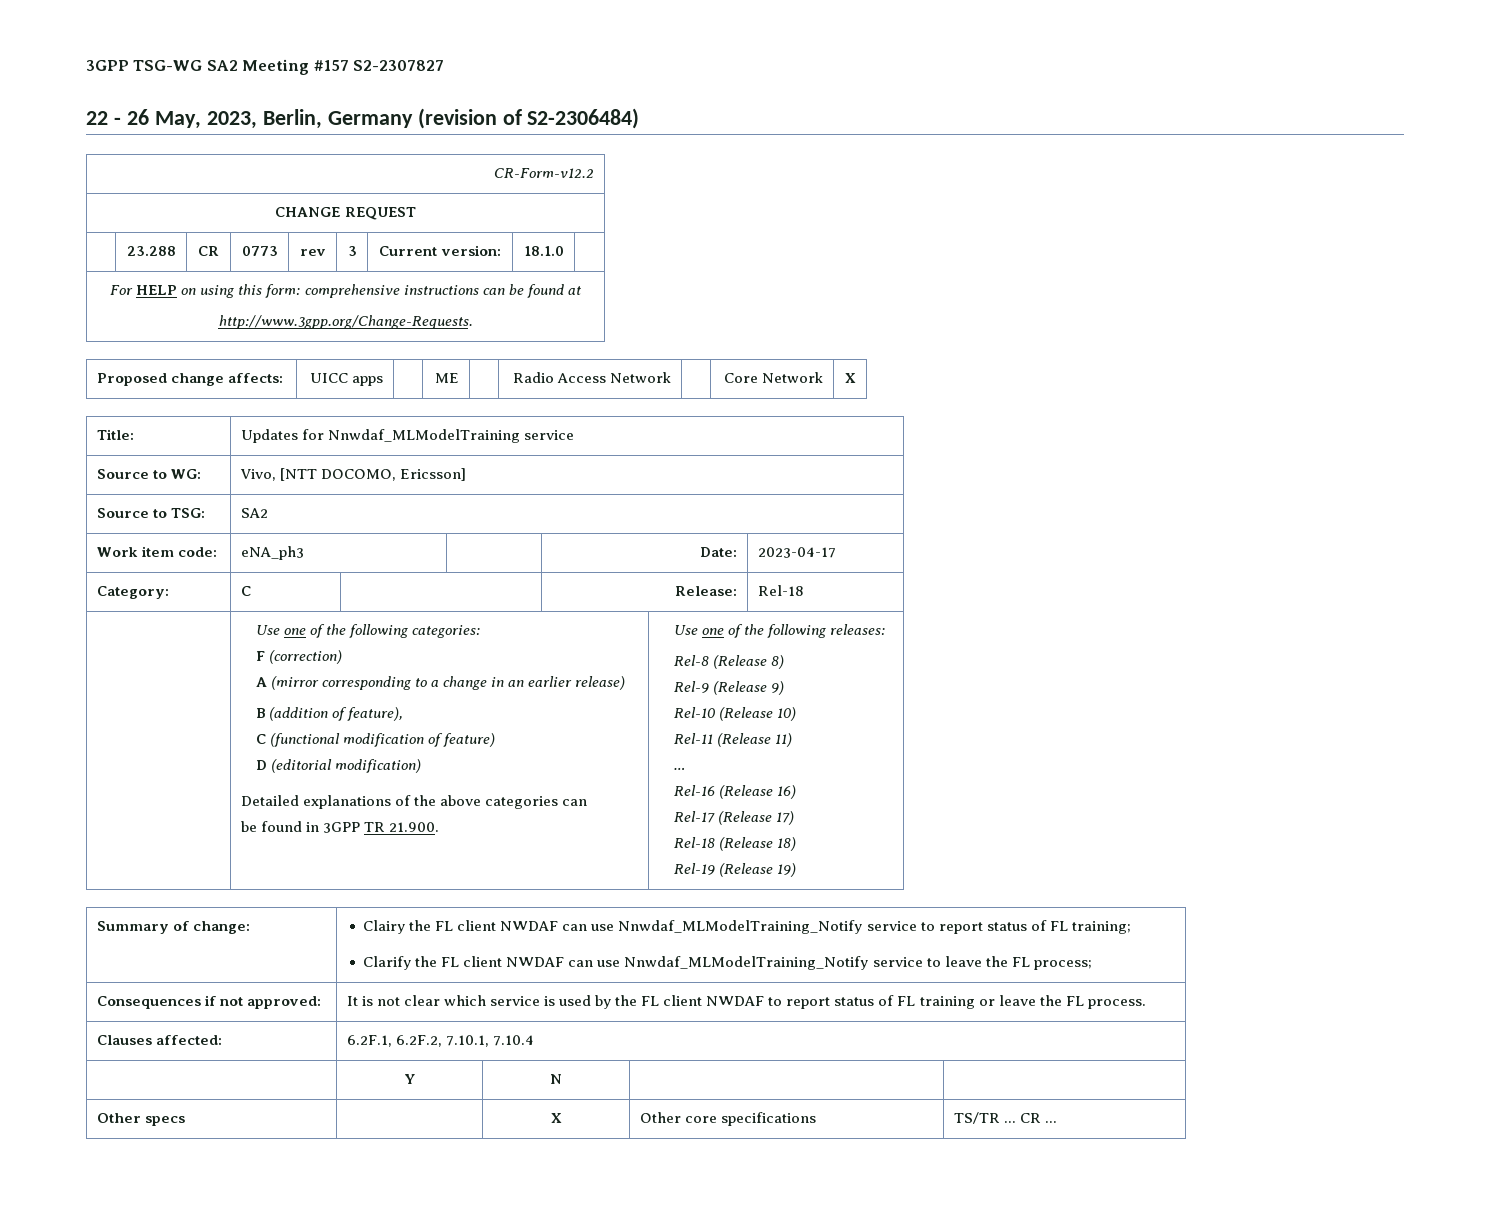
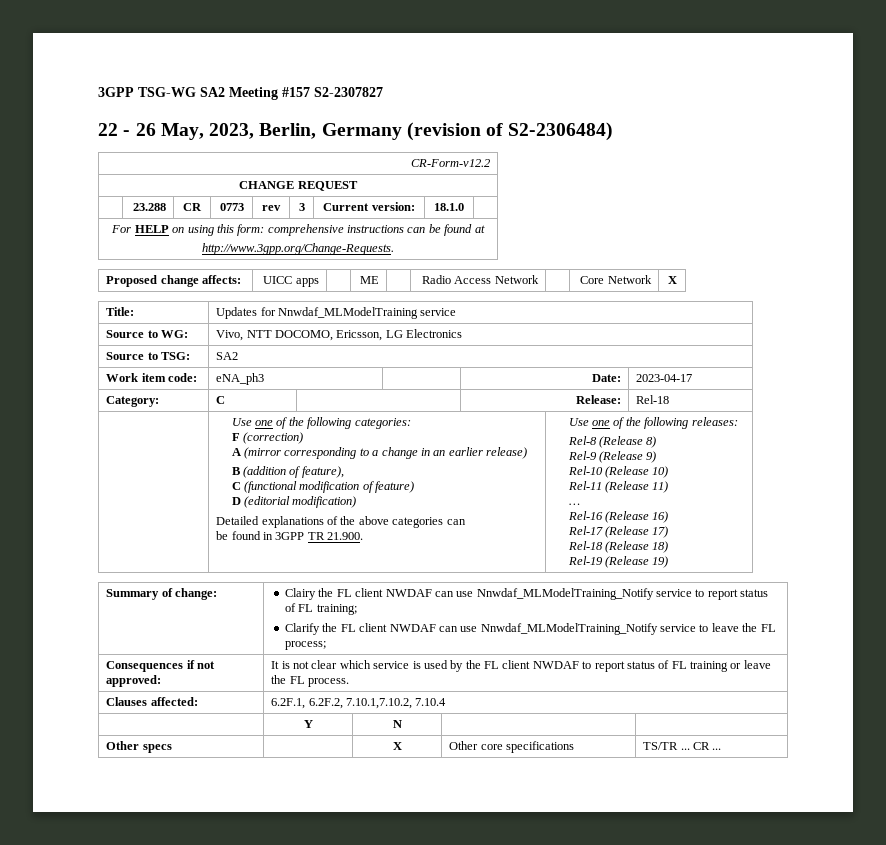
- Source to WG: | Vivo, [NTT DOCOMO, Ericsson]
+ Source to WG: | Vivo, NTT DOCOMO, Ericsson, LG Electronics
- Clauses affected: | 6.2F.1, 6.2F.2, 7.10.1, 7.10.4
+ Clauses affected: | 6.2F.1, 6.2F.2, 7.10.1,7.10.2, 7.10.4

